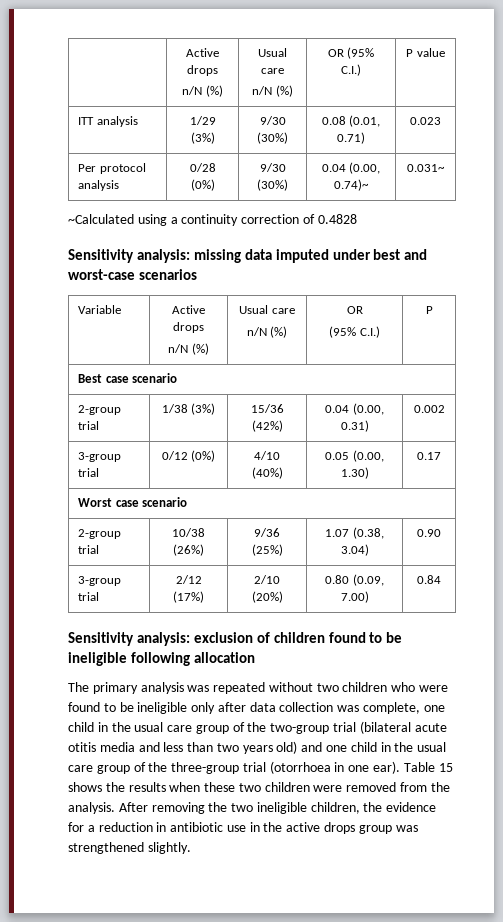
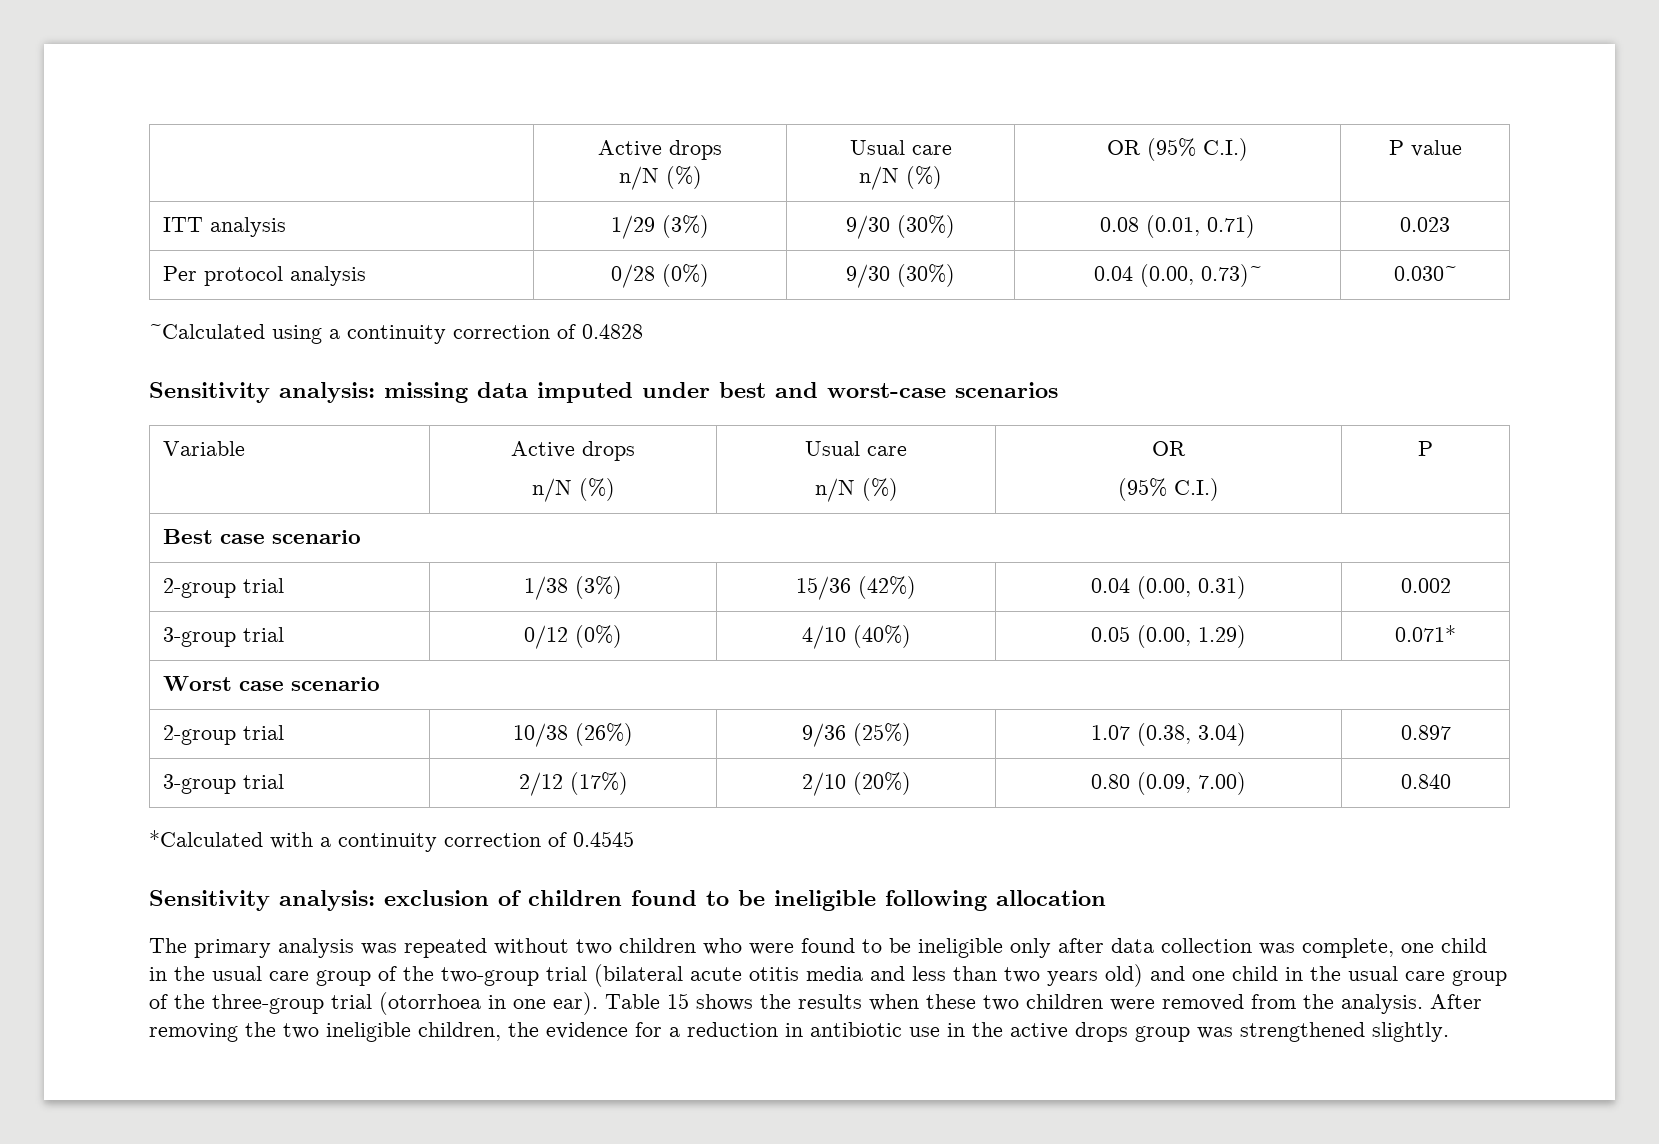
- Per protocol analysis | 0/28 (0%) | 9/30 (30%) | 0.04 (0.00, 0.74)~ | 0.031~
+ Per protocol analysis | 0/28 (0%) | 9/30 (30%) | 0.04 (0.00, 0.73)~ | 0.030~
- 3-group trial | 0/12 (0%) | 4/10 (40%) | 0.05 (0.00, 1.30) | 0.17
+ 3-group trial | 0/12 (0%) | 4/10 (40%) | 0.05 (0.00, 1.29) | 0.071*
- 2-group trial | 10/38 (26%) | 9/36 (25%) | 1.07 (0.38, 3.04) | 0.90
+ 2-group trial | 10/38 (26%) | 9/36 (25%) | 1.07 (0.38, 3.04) | 0.897
- 3-group trial | 2/12 (17%) | 2/10 (20%) | 0.80 (0.09, 7.00) | 0.84
+ 3-group trial | 2/12 (17%) | 2/10 (20%) | 0.80 (0.09, 7.00) | 0.840
+ *Calculated with a continuity correction of 0.4545

